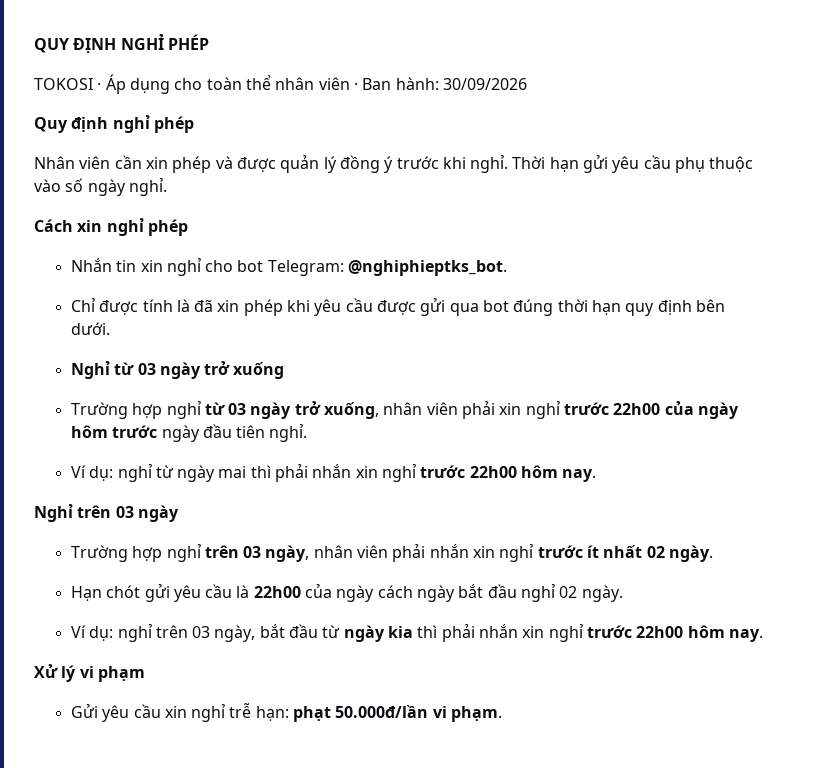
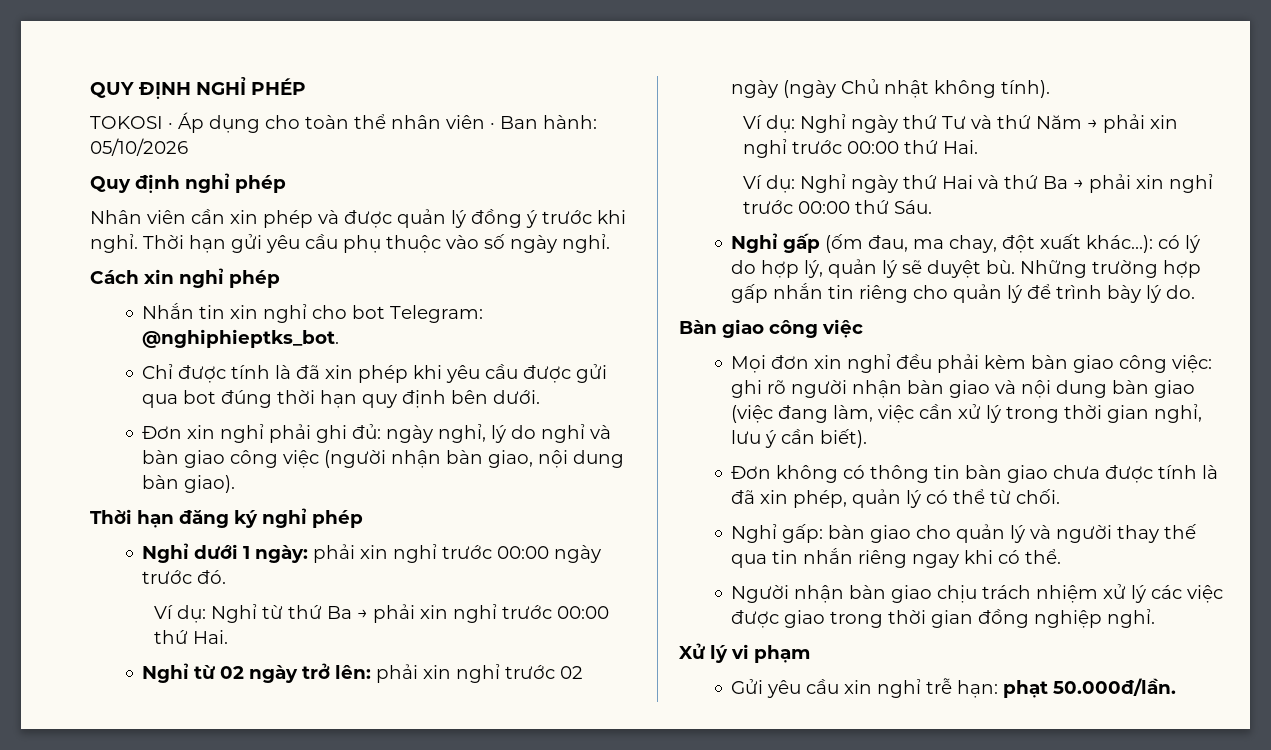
- TOKOSI · Áp dụng cho toàn thể nhân viên · Ban hành: 30/09/2026
+ TOKOSI · Áp dụng cho toàn thể nhân viên · Ban hành: 05/10/2026
- Nghỉ từ 03 ngày trở xuống
- Trường hợp nghỉ từ 03 ngày trở xuống, nhân viên phải xin nghỉ trước 22h00 của ngày hôm trước ngày đầu tiên nghỉ.
- Ví dụ: nghỉ từ ngày mai thì phải nhắn xin nghỉ trước 22h00 hôm nay.
- Nghỉ trên 03 ngày
- Trường hợp nghỉ trên 03 ngày, nhân viên phải nhắn xin nghỉ trước ít nhất 02 ngày.
- Hạn chót gửi yêu cầu là 22h00 của ngày cách ngày bắt đầu nghỉ 02 ngày.
- Ví dụ: nghỉ trên 03 ngày, bắt đầu từ ngày kia thì phải nhắn xin nghỉ trước 22h00 hôm nay.
+ Đơn xin nghỉ phải ghi đủ: ngày nghỉ, lý do nghỉ và bàn giao công việc (người nhận bàn giao, nội dung bàn giao).
+ Thời hạn đăng ký nghỉ phép
+ Nghỉ dưới 1 ngày: phải xin nghỉ trước 00:00 ngày trước đó.
+ Ví dụ: Nghỉ từ thứ Ba → phải xin nghỉ trước 00:00 thứ Hai.
+ Nghỉ từ 02 ngày trở lên: phải xin nghỉ trước 02 ngày (ngày Chủ nhật không tính).
+ Ví dụ: Nghỉ ngày thứ Tư và thứ Năm → phải xin nghỉ trước 00:00 thứ Hai.
+ Ví dụ: Nghỉ ngày thứ Hai và thứ Ba → phải xin nghỉ trước 00:00 thứ Sáu.
+ Nghỉ gấp (ốm đau, ma chay, đột xuất khác…): có lý do hợp lý, quản lý sẽ duyệt bù. Những trường hợp gấp nhắn tin riêng cho quản lý để trình bày lý do.
+ Bàn giao công việc
+ Mọi đơn xin nghỉ đều phải kèm bàn giao công việc: ghi rõ người nhận bàn giao và nội dung bàn giao (việc đang làm, việc cần xử lý trong thời gian nghỉ, lưu ý cần biết).
+ Đơn không có thông tin bàn giao chưa được tính là đã xin phép, quản lý có thể từ chối.
+ Nghỉ gấp: bàn giao cho quản lý và người thay thế qua tin nhắn riêng ngay khi có thể.
+ Người nhận bàn giao chịu trách nhiệm xử lý các việc được giao trong thời gian đồng nghiệp nghỉ.
- Gửi yêu cầu xin nghỉ trễ hạn: phạt 50.000đ/lần vi phạm.
+ Gửi yêu cầu xin nghỉ trễ hạn: phạt 50.000đ/lần.

